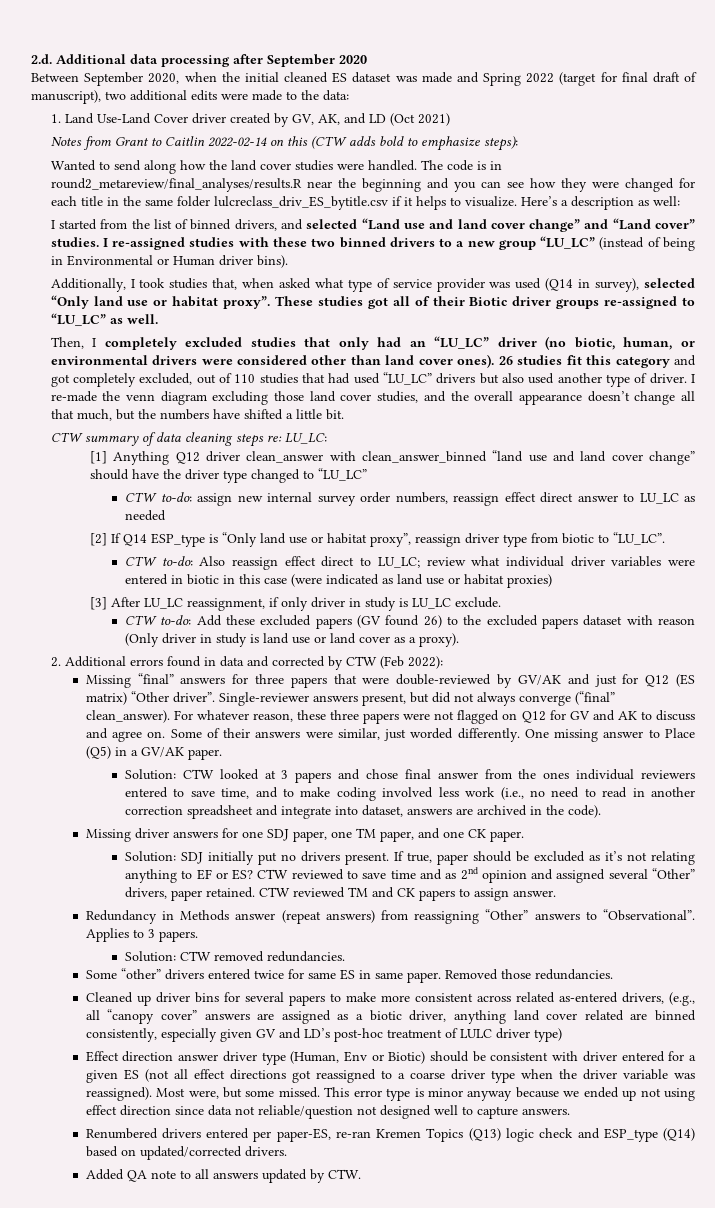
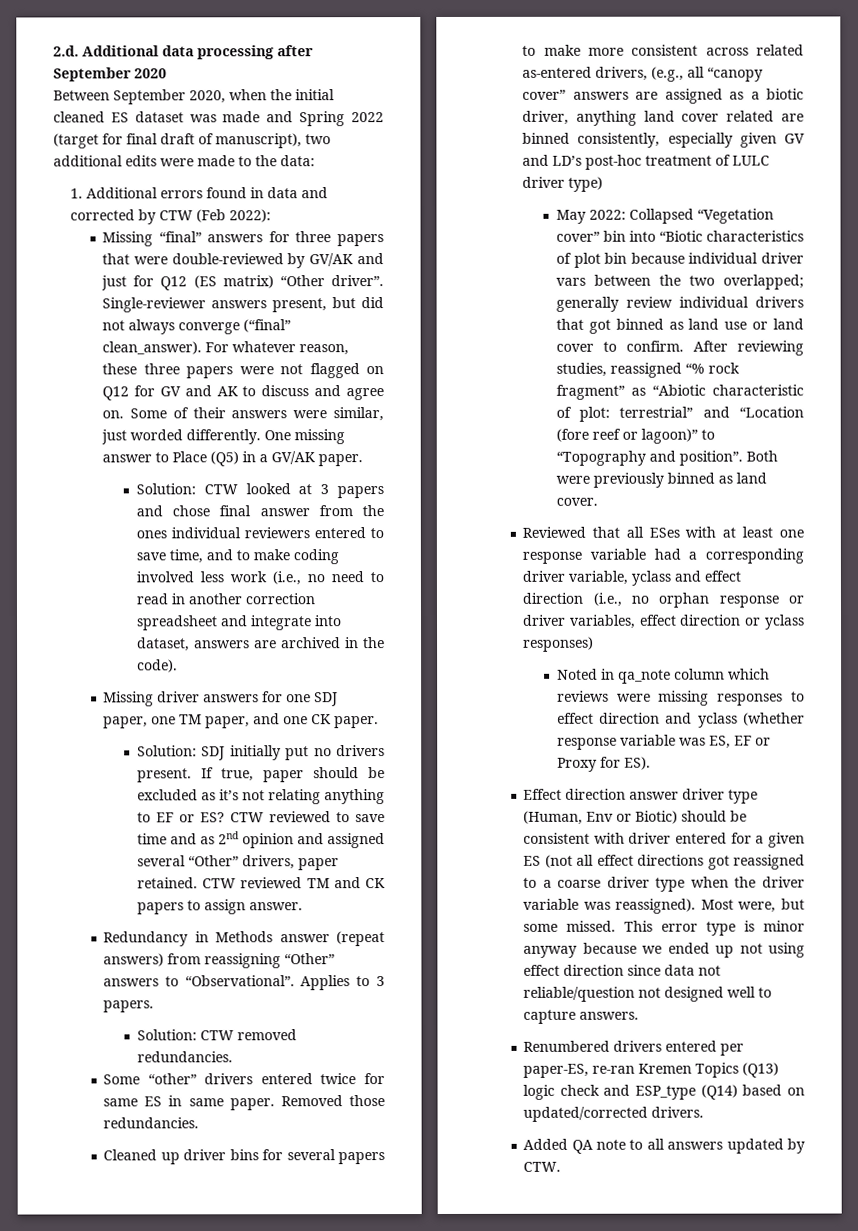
- 1. Land Use-Land Cover driver created by GV, AK, and LD (Oct 2021)
- Notes from Grant to Caitlin 2022-02-14 on this (CTW adds bold to emphasize steps):
- Wanted to send along how the land cover studies were handled. The code is in round2_metareview/final_analyses/results.R near the beginning and you can see how they were changed for each title in the same folder lulcreclass_driv_ES_bytitle.csv if it helps to visualize. Here’s a description as well:
- I started from the list of binned drivers, and selected “Land use and land cover change” and “Land cover” studies. I re-assigned studies with these two binned drivers to a new group “LU_LC” (instead of being in Environmental or Human driver bins).
- Additionally, I took studies that, when asked what type of service provider was used (Q14 in survey), selected “Only land use or habitat proxy”. These studies got all of their Biotic driver groups re-assigned to “LU_LC” as well.
- Then, I completely excluded studies that only had an “LU_LC” driver (no biotic, human, or environmental drivers were considered other than land cover ones). 26 studies fit this category and got completely excluded, out of 110 studies that had used “LU_LC” drivers but also used another type of driver. I re-made the venn diagram excluding those land cover studies, and the overall appearance doesn’t change all that much, but the numbers have shifted a little bit.
- CTW summary of data cleaning steps re: LU_LC:
- [1] Anything Q12 driver clean_answer with clean_answer_binned “land use and land cover change” should have the driver type changed to “LU_LC”
- CTW to-do: assign new internal survey order numbers, reassign effect direct answer to LU_LC as needed
- [2] If Q14 ESP_type is “Only land use or habitat proxy”, reassign driver type from biotic to “LU_LC”.
- CTW to-do: Also reassign effect direct to LU_LC; review what individual driver variables were entered in biotic in this case (were indicated as land use or habitat proxies)
- [3] After LU_LC reassignment, if only driver in study is LU_LC exclude.
- CTW to-do: Add these excluded papers (GV found 26) to the excluded papers dataset with reason (Only driver in study is land use or land cover as a proxy).
- 2. Additional errors found in data and corrected by CTW (Feb 2022):
+ 1. Additional errors found in data and corrected by CTW (Feb 2022):
+ May 2022: Collapsed “Vegetation cover” bin into “Biotic characteristics of plot bin because individual driver vars between the two overlapped; generally review individual drivers that got binned as land use or land cover to confirm. After reviewing studies, reassigned “% rock fragment” as “Abiotic characteristic of plot: terrestrial” and “Location (fore reef or lagoon)” to “Topography and position”. Both were previously binned as land cover.
+ Reviewed that all ESes with at least one response variable had a corresponding driver variable, yclass and effect direction (i.e., no orphan response or driver variables, effect direction or yclass responses)
+ Noted in qa_note column which reviews were missing responses to effect direction and yclass (whether response variable was ES, EF or Proxy for ES).

